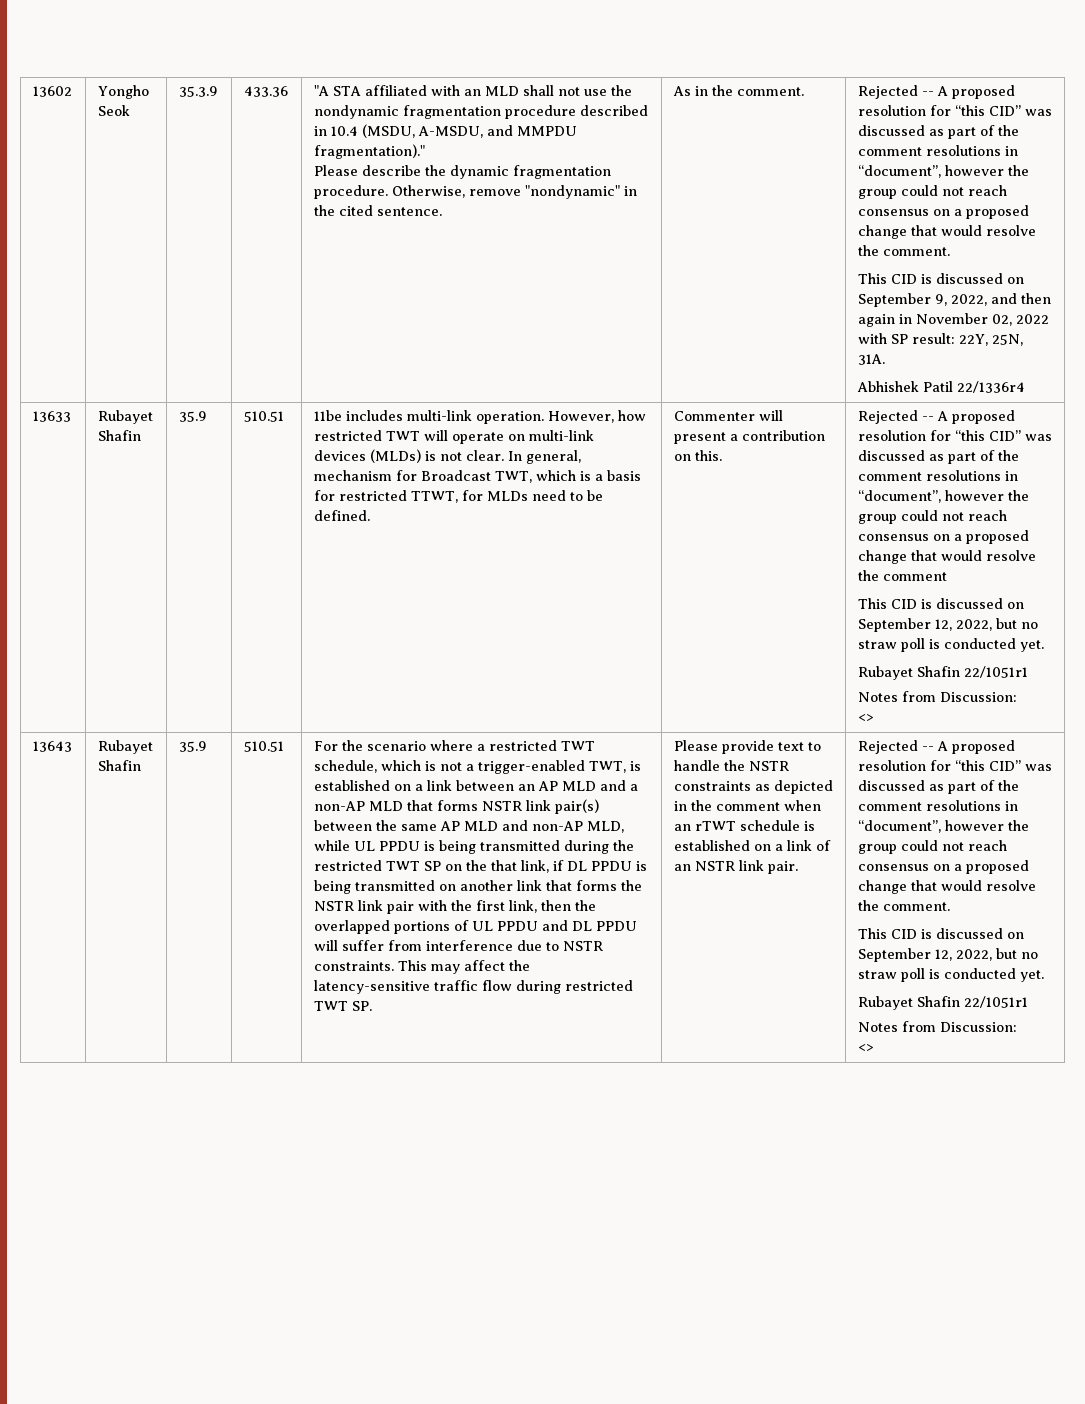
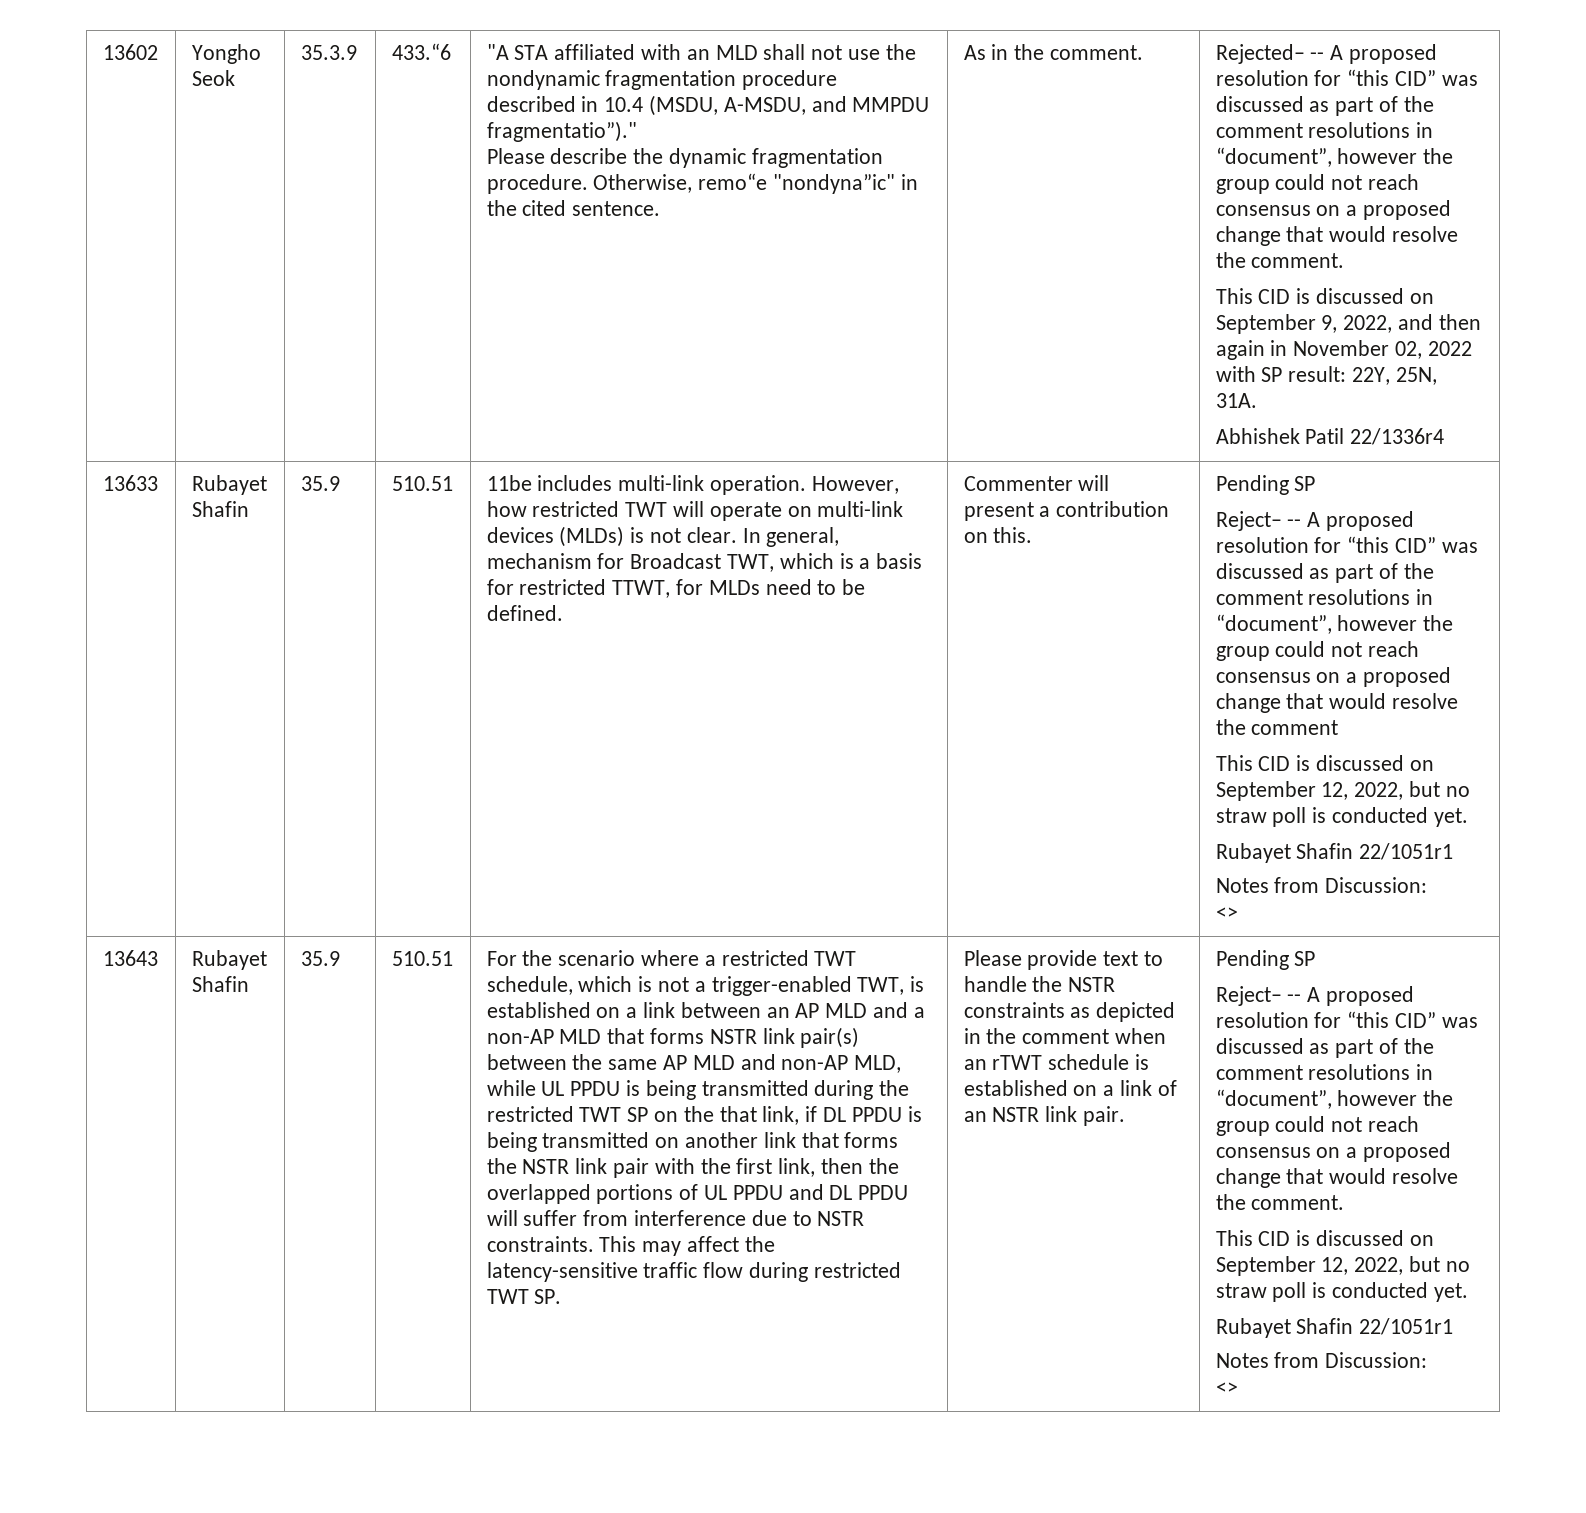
- 433.36
+ 433.“6
- "A STA affiliated with an MLD shall not use the nondynamic fragmentation procedure described in 10.4 (MSDU, A-MSDU, and MMPDU fragmentation)."
+ "A STA affiliated with an MLD shall not use the nondynamic fragmentation procedure described in 10.4 (MSDU, A-MSDU, and MMPDU fragmentatio”)."
- Otherwise, remove "nondynamic" in the cited sentence.
+ Otherwise, remo“e "nondyna”ic" in the cited sentence.
- As in the comment. | Rejected -- A proposed resolution for “this CID” was discussed as part of the comment resolutions in “document”, however the group could not reach consensus on a proposed change that would resolve the comment.
+ As in the comment. | Rejected– -- A proposed resolution for “this CID” was discussed as part of the comment resolutions in “document”, however the group could not reach consensus on a proposed change that would resolve the comment.
- Commenter will present a contribution on this. | Rejected -- A proposed resolution for “this CID” was discussed as part of the comment resolutions in “document”, however the group could not reach consensus on a proposed change that would resolve the comment
+ Commenter will present a contribution on this. | Pending SP
+ Reject– -- A proposed resolution for “this CID” was discussed as part of the comment resolutions in “document”, however the group could not reach consensus on a proposed change that would resolve the comment
- Please provide text to handle the NSTR constraints as depicted in the comment when an rTWT schedule is established on a link of an NSTR link pair. | Rejected -- A proposed resolution for “this CID” was discussed as part of the comment resolutions in “document”, however the group could not reach consensus on a proposed change that would resolve the comment.
+ Please provide text to handle the NSTR constraints as depicted in the comment when an rTWT schedule is established on a link of an NSTR link pair. | Pending SP
+ Reject– -- A proposed resolution for “this CID” was discussed as part of the comment resolutions in “document”, however the group could not reach consensus on a proposed change that would resolve the comment.

